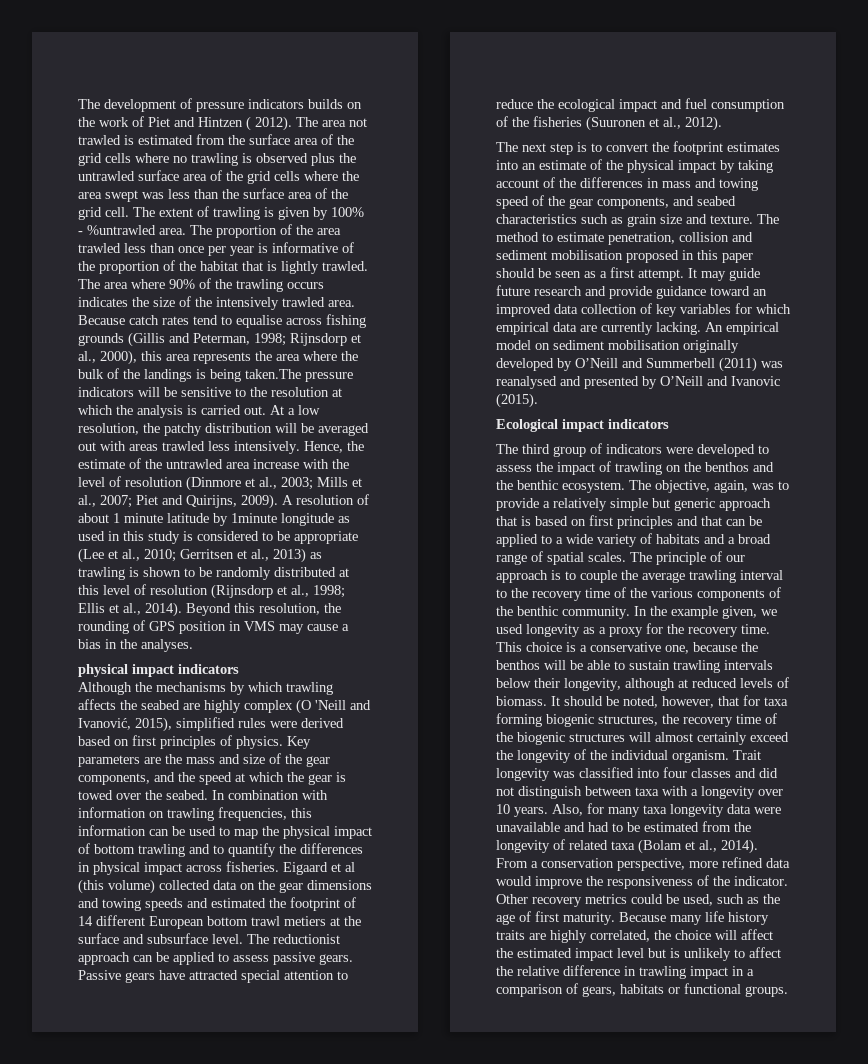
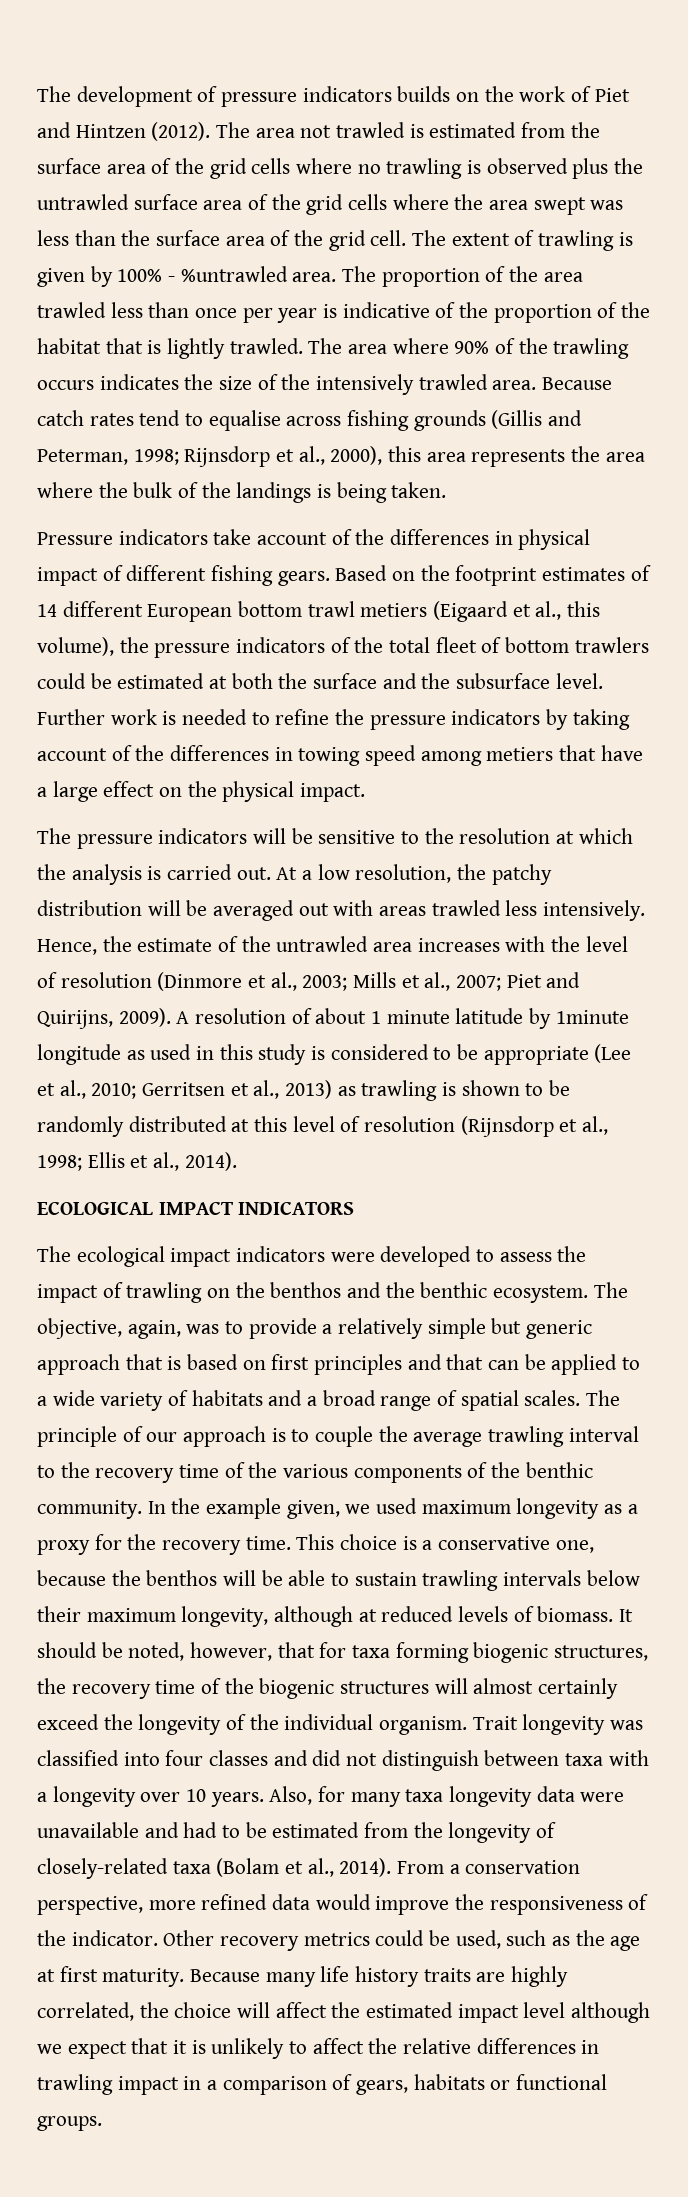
- The development of pressure indicators builds on the work of Piet and Hintzen ( 2012).
+ The development of pressure indicators builds on the work of Piet and Hintzen (2012).
- The proportion of the area trawled less than once per year is informative of the proportion of the habitat that is lightly trawled.
+ The proportion of the area trawled less than once per year is indicative of the proportion of the habitat that is lightly trawled.
- Because catch rates tend to equalise across fishing grounds (Gillis and Peterman, 1998; Rijnsdorp et al., 2000), this area represents the area where the bulk of the landings is being taken.The pressure indicators will be sensitive to the resolution at which the analysis is carried out.
+ Because catch rates tend to equalise across fishing grounds (Gillis and Peterman, 1998; Rijnsdorp et al., 2000), this area represents the area where the bulk of the landings is being taken.
+ Pressure indicators take account of the differences in physical impact of different fishing gears. Based on the footprint estimates of 14 different European bottom trawl metiers (Eigaard et al., this volume), the pressure indicators of the total fleet of bottom trawlers could be estimated at both the surface and the subsurface level. Further work is needed to refine the pressure indicators by taking account of the differences in towing speed among metiers that have a large effect on the physical impact.
+ The pressure indicators will be sensitive to the resolution at which the analysis is carried out.
- Hence, the estimate of the untrawled area increase with the level of resolution (Dinmore et al., 2003; Mills et al., 2007; Piet and Quirijns, 2009).
+ Hence, the estimate of the untrawled area increases with the level of resolution (Dinmore et al., 2003; Mills et al., 2007; Piet and Quirijns, 2009).
- Ellis et al., 2014). Beyond this resolution, the rounding of GPS position in VMS may cause a bias in the analyses.
- physical impact indicators
- Although the mechanisms by which trawling affects the seabed are highly complex (O 'Neill and Ivanović, 2015), simplified rules were derived based on first principles of physics. Key parameters are the mass and size of the gear components, and the speed at which the gear is towed over the seabed. In combination with information on trawling frequencies, this information can be used to map the physical impact of bottom trawling and to quantify the differences in physical impact across fisheries. Eigaard et al (this volume) collected data on the gear dimensions and towing speeds and estimated the footprint of 14 different European bottom trawl metiers at the surface and subsurface level. The reductionist approach can be applied to assess passive gears. Passive gears have attracted special attention to reduce the ecological impact and fuel consumption of the fisheries (Suuronen et al., 2012).
- The next step is to convert the footprint estimates into an estimate of the physical impact by taking account of the differences in mass and towing speed of the gear components, and seabed characteristics such as grain size and texture. The method to estimate penetration, collision and sediment mobilisation proposed in this paper should be seen as a first attempt. It may guide future research and provide guidance toward an improved data collection of key variables for which empirical data are currently lacking. An empirical model on sediment mobilisation originally developed by O’Neill and Summerbell (2011) was reanalysed and presented by O’Neill and Ivanovic (2015).
- Ecological impact indicators
- The third group of indicators were developed to assess the impact of trawling on the benthos and the benthic ecosystem.
+ Ellis et al., 2014).
+ ECOLOGICAL IMPACT INDICATORS
+ The ecological impact indicators were developed to assess the impact of trawling on the benthos and the benthic ecosystem.
- In the example given, we used longevity as a proxy for the recovery time.
+ In the example given, we used maximum longevity as a proxy for the recovery time.
- This choice is a conservative one, because the benthos will be able to sustain trawling intervals below their longevity, although at reduced levels of biomass.
+ This choice is a conservative one, because the benthos will be able to sustain trawling intervals below their maximum longevity, although at reduced levels of biomass.
- Also, for many taxa longevity data were unavailable and had to be estimated from the longevity of related taxa (Bolam et al., 2014).
+ Also, for many taxa longevity data were unavailable and had to be estimated from the longevity of closely-related taxa (Bolam et al., 2014).
- Other recovery metrics could be used, such as the age of first maturity.
+ Other recovery metrics could be used, such as the age at first maturity.
- Because many life history traits are highly correlated, the choice will affect the estimated impact level but is unlikely to affect the relative difference in trawling impact in a comparison of gears, habitats or functional groups.
+ Because many life history traits are highly correlated, the choice will affect the estimated impact level although we expect that it is unlikely to affect the relative differences in trawling impact in a comparison of gears, habitats or functional groups.

